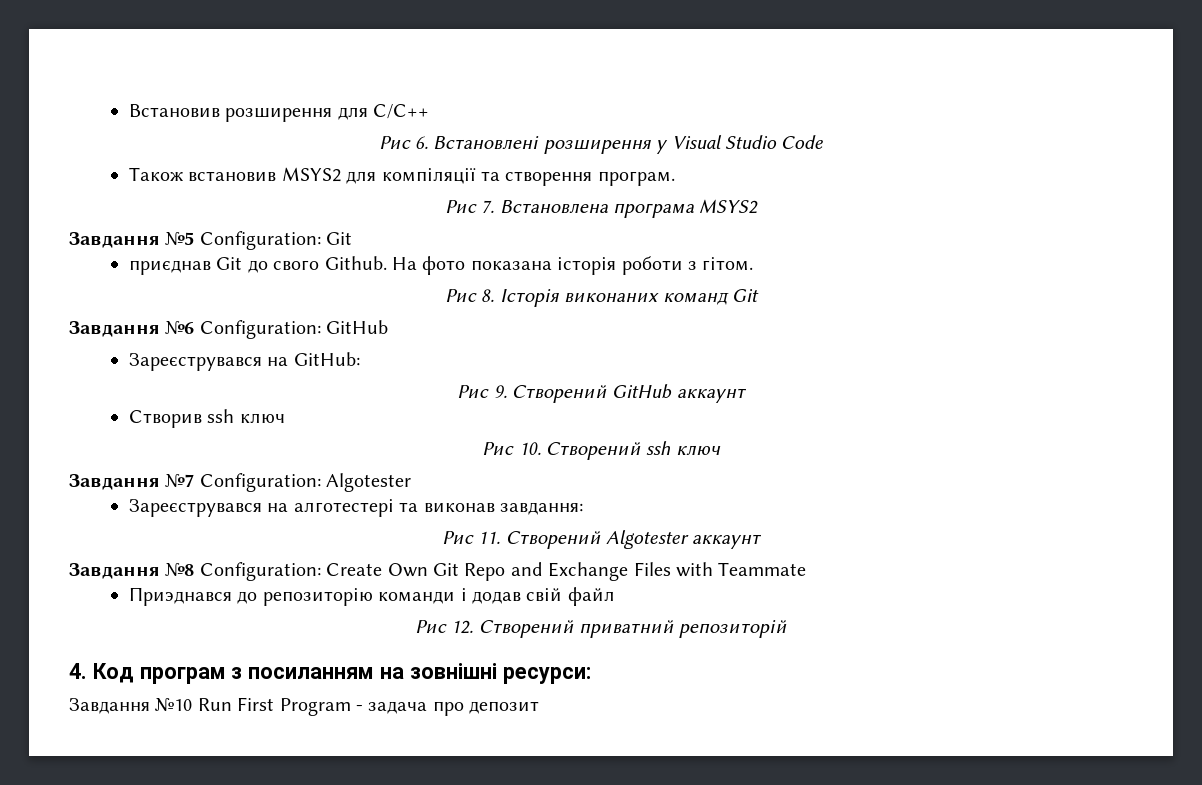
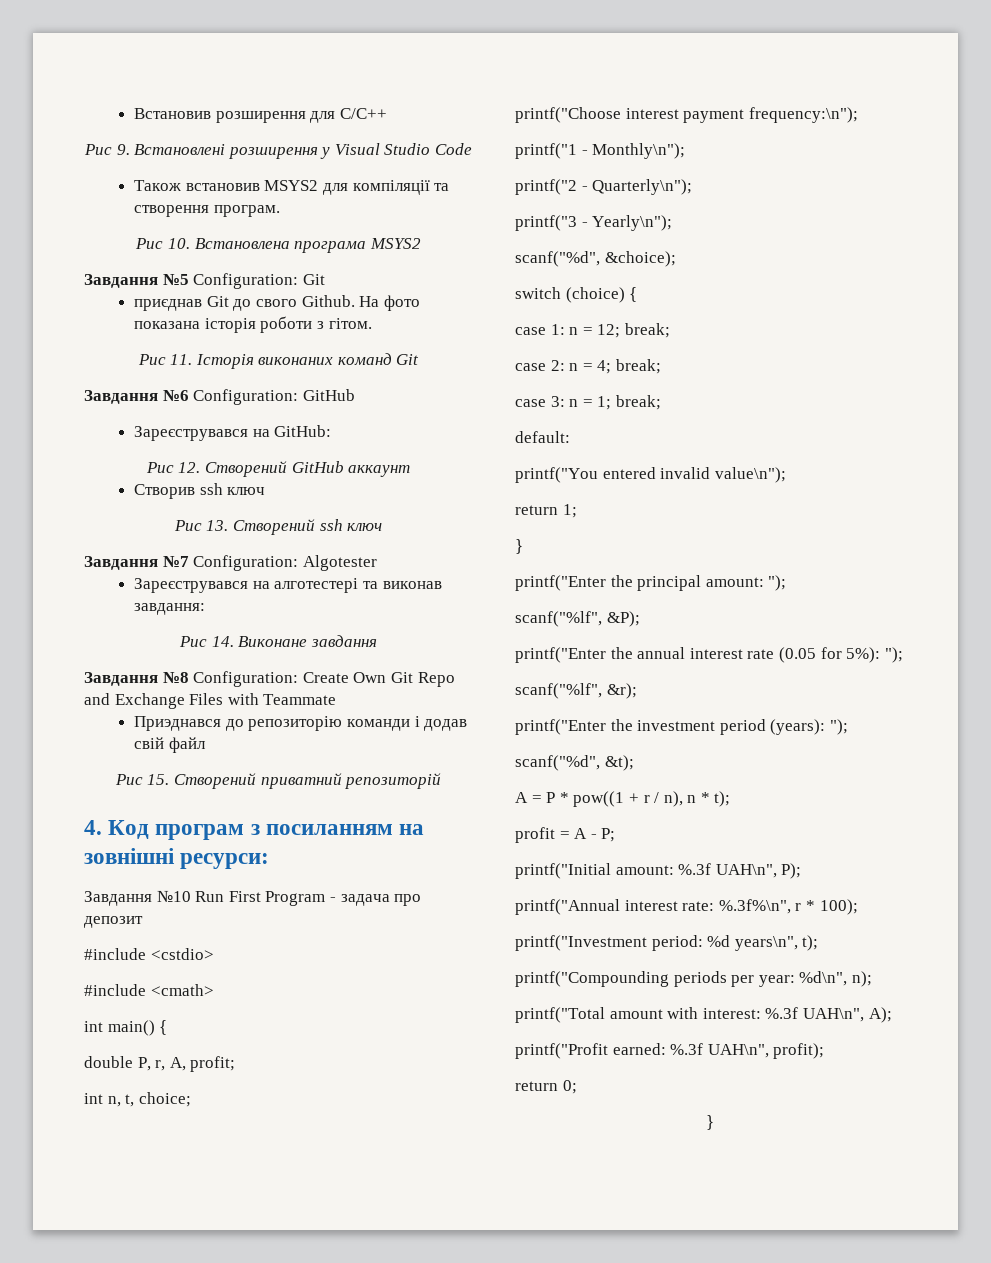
- Рис 6. Встановлені розширення у Visual Studio Code
+ Рис 9. Встановлені розширення у Visual Studio Code
- Рис 7. Встановлена програма MSYS2
+ Рис 10. Встановлена програма MSYS2
- Рис 8. Історія виконаних команд Git
+ Рис 11. Історія виконаних команд Git
- Рис 9. Створений GitHub аккаунт
+ Рис 12. Створений GitHub аккаунт
- Рис 10. Створений ssh ключ
+ Рис 13. Створений ssh ключ
- Рис 11. Створений Algotester аккаунт
+ Рис 14. Виконане завдання
- Рис 12. Створений приватний репозиторій
+ Рис 15. Створений приватний репозиторій
+ #include <cstdio>
+ #include <cmath>
+ int main() {
+ double P, r, A, profit;
+ int n, t, choice;
+ printf("Choose interest payment frequency:\n");
+ printf("1 - Monthly\n");
+ printf("2 - Quarterly\n");
+ printf("3 - Yearly\n");
+ scanf("%d", &choice);
+ switch (choice) {
+ case 1: n = 12; break;
+ case 2: n = 4; break;
+ case 3: n = 1; break;
+ default:
+ printf("You entered invalid value\n");
+ return 1;
+ }
+ printf("Enter the principal amount: ");
+ scanf("%lf", &P);
+ printf("Enter the annual interest rate (0.05 for 5%): ");
+ scanf("%lf", &r);
+ printf("Enter the investment period (years): ");
+ scanf("%d", &t);
+ A = P * pow((1 + r / n), n * t);
+ profit = A - P;
+ printf("Initial amount: %.3f UAH\n", P);
+ printf("Annual interest rate: %.3f%\n", r * 100);
+ printf("Investment period: %d years\n", t);
+ printf("Compounding periods per year: %d\n", n);
+ printf("Total amount with interest: %.3f UAH\n", A);
+ printf("Profit earned: %.3f UAH\n", profit);
+ return 0;
+ }

